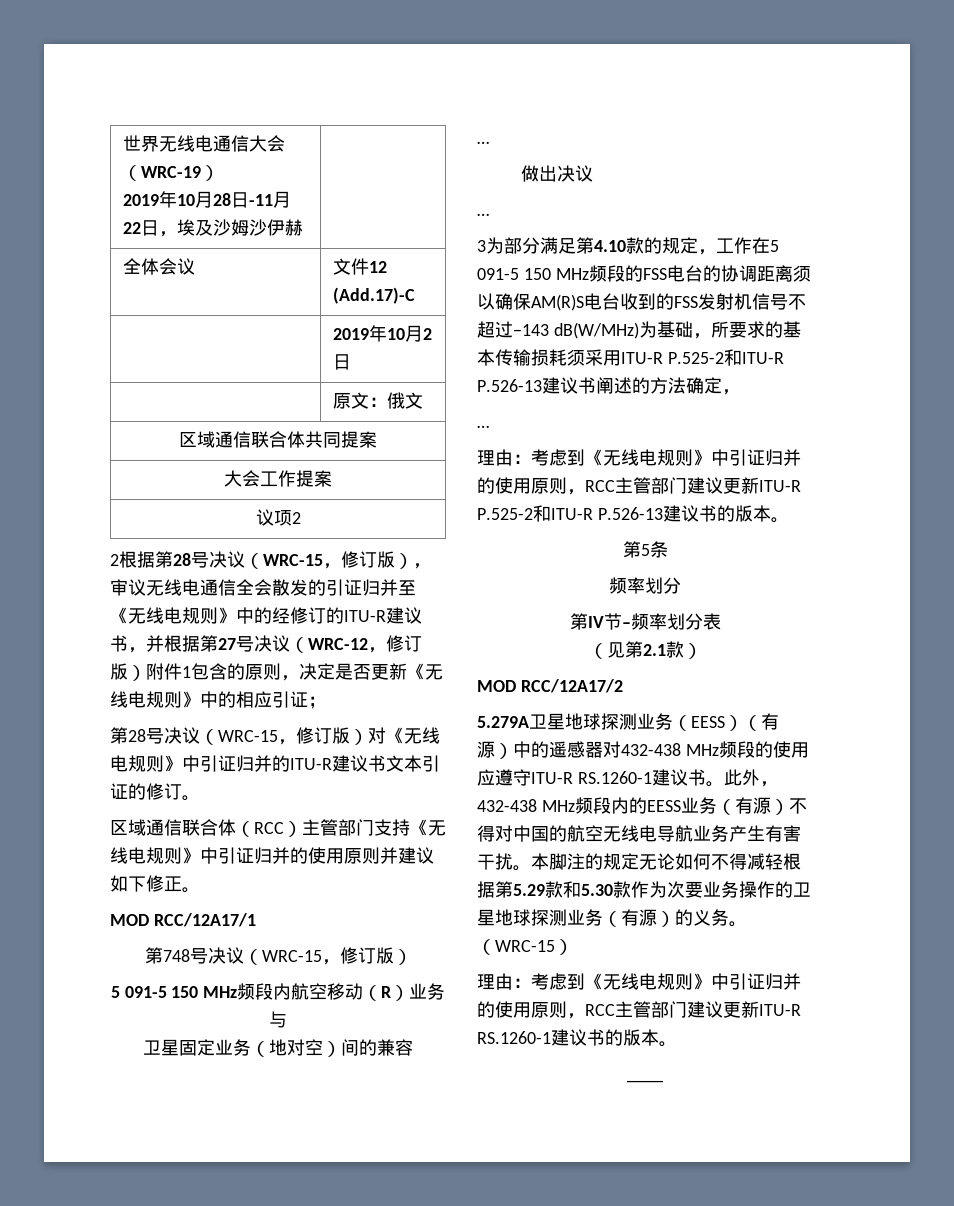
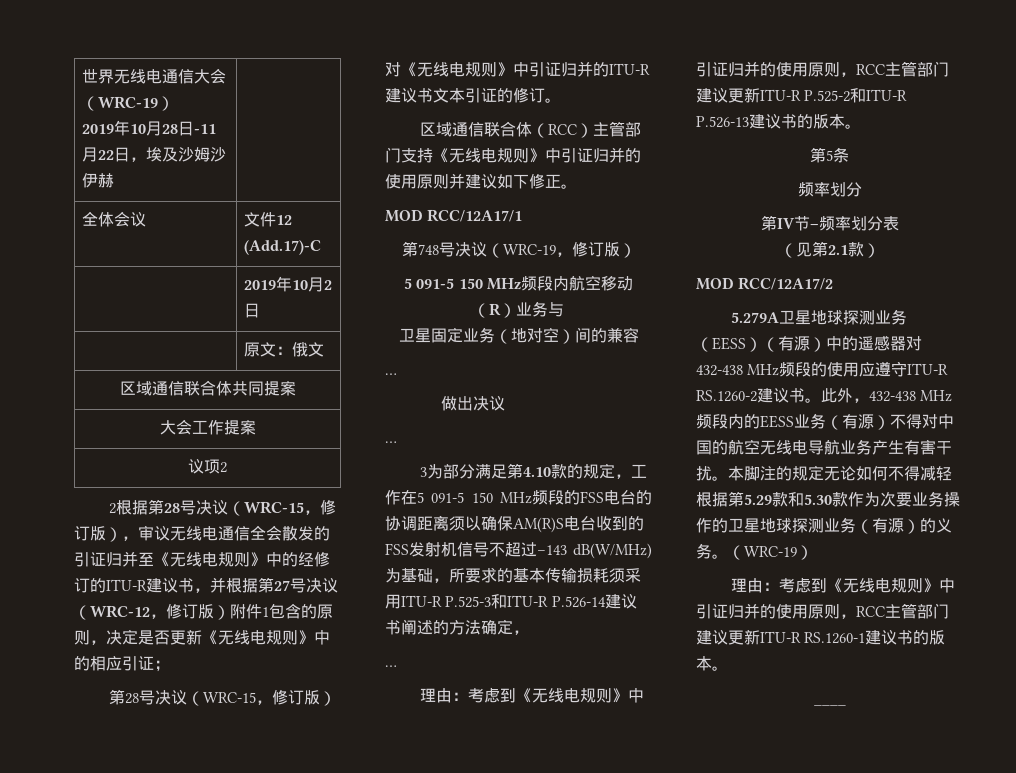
- 第748号决议（WRC-15，修订版）
+ 第748号决议（WRC-19，修订版）
- 3为部分满足第4.10款的规定，工作在5 091-5 150 MHz频段的FSS电台的协调距离须以确保AM(R)S电台收到的FSS发射机信号不超过−143 dB(W/MHz)为基础，所要求的基本传输损耗须采用ITU-R P.525-2和ITU-R P.526-13建议书阐述的方法确定，
+ 3为部分满足第4.10款的规定，工作在5 091-5 150 MHz频段的FSS电台的协调距离须以确保AM(R)S电台收到的FSS发射机信号不超过−143 dB(W/MHz)为基础，所要求的基本传输损耗须采用ITU-R P.525-3和ITU-R P.526-14建议书阐述的方法确定，
- 5.279A卫星地球探测业务（EESS）（有源）中的遥感器对432-438 MHz频段的使用应遵守ITU-R RS.1260-1建议书。
+ 5.279A卫星地球探测业务（EESS）（有源）中的遥感器对432-438 MHz频段的使用应遵守ITU-R RS.1260-2建议书。
- 本脚注的规定无论如何不得减轻根据第5.29款和5.30款作为次要业务操作的卫星地球探测业务（有源）的义务。（WRC-15）
+ 本脚注的规定无论如何不得减轻根据第5.29款和5.30款作为次要业务操作的卫星地球探测业务（有源）的义务。（WRC-19）

